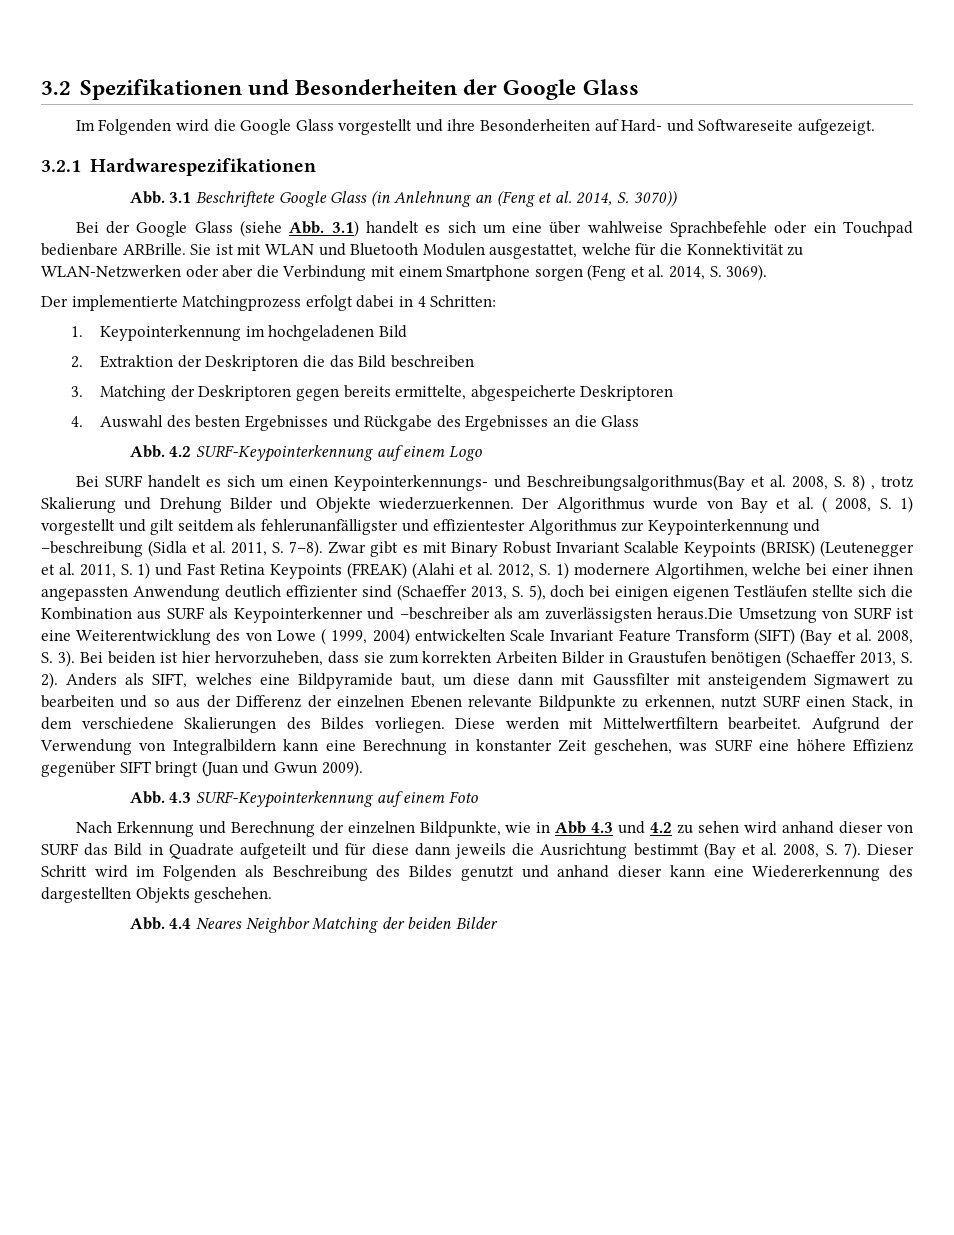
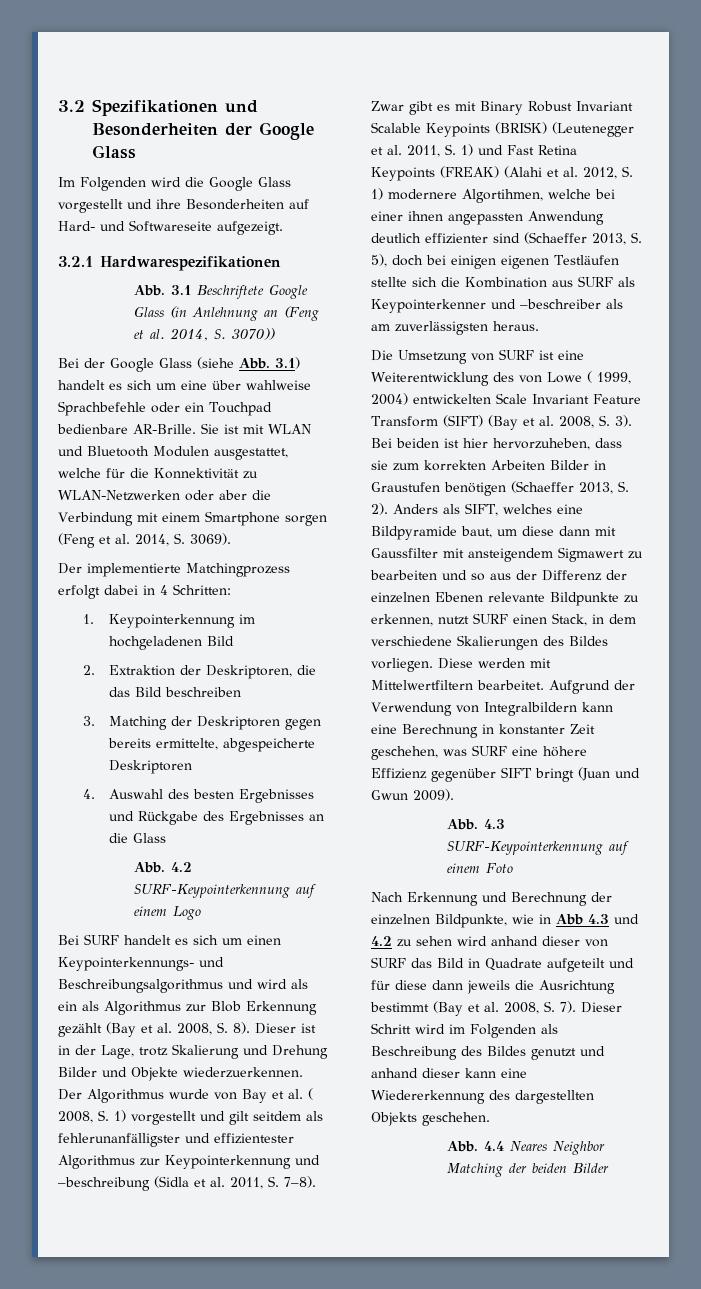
- Bei der Google Glass (siehe Abb. 3.1) handelt es sich um eine über wahlweise Sprachbefehle oder ein Touchpad bedienbare ARBrille.
+ Bei der Google Glass (siehe Abb. 3.1) handelt es sich um eine über wahlweise Sprachbefehle oder ein Touchpad bedienbare AR-Brille.
- 2. Extraktion der Deskriptoren die das Bild beschreiben
+ 2. Extraktion der Deskriptoren, die das Bild beschreiben
- Bei SURF handelt es sich um einen Keypointerkennungs- und Beschreibungsalgorithmus(Bay et al. 2008, S. 8) , trotz Skalierung und Drehung Bilder und Objekte wiederzuerkennen.
+ Bei SURF handelt es sich um einen Keypointerkennungs- und Beschreibungsalgorithmus und wird als ein als Algorithmus zur Blob Erkennung gezählt (Bay et al. 2008, S. 8). Dieser ist in der Lage, trotz Skalierung und Drehung Bilder und Objekte wiederzuerkennen.
- Zwar gibt es mit Binary Robust Invariant Scalable Keypoints (BRISK) (Leutenegger et al. 2011, S. 1) und Fast Retina Keypoints (FREAK) (Alahi et al. 2012, S. 1) modernere Algortihmen, welche bei einer ihnen angepassten Anwendung deutlich effizienter sind (Schaeffer 2013, S. 5), doch bei einigen eigenen Testläufen stellte sich die Kombination aus SURF als Keypointerkenner und –beschreiber als am zuverlässigsten heraus.Die Umsetzung von SURF ist eine Weiterentwicklung des von Lowe ( 1999, 2004) entwickelten Scale Invariant Feature Transform (SIFT) (Bay et al. 2008, S. 3).
+ Zwar gibt es mit Binary Robust Invariant Scalable Keypoints (BRISK) (Leutenegger et al. 2011, S. 1) und Fast Retina Keypoints (FREAK) (Alahi et al. 2012, S. 1) modernere Algortihmen, welche bei einer ihnen angepassten Anwendung deutlich effizienter sind (Schaeffer 2013, S. 5), doch bei einigen eigenen Testläufen stellte sich die Kombination aus SURF als Keypointerkenner und –beschreiber als am zuverlässigsten heraus.
+ Die Umsetzung von SURF ist eine Weiterentwicklung des von Lowe ( 1999, 2004) entwickelten Scale Invariant Feature Transform (SIFT) (Bay et al. 2008, S. 3).

